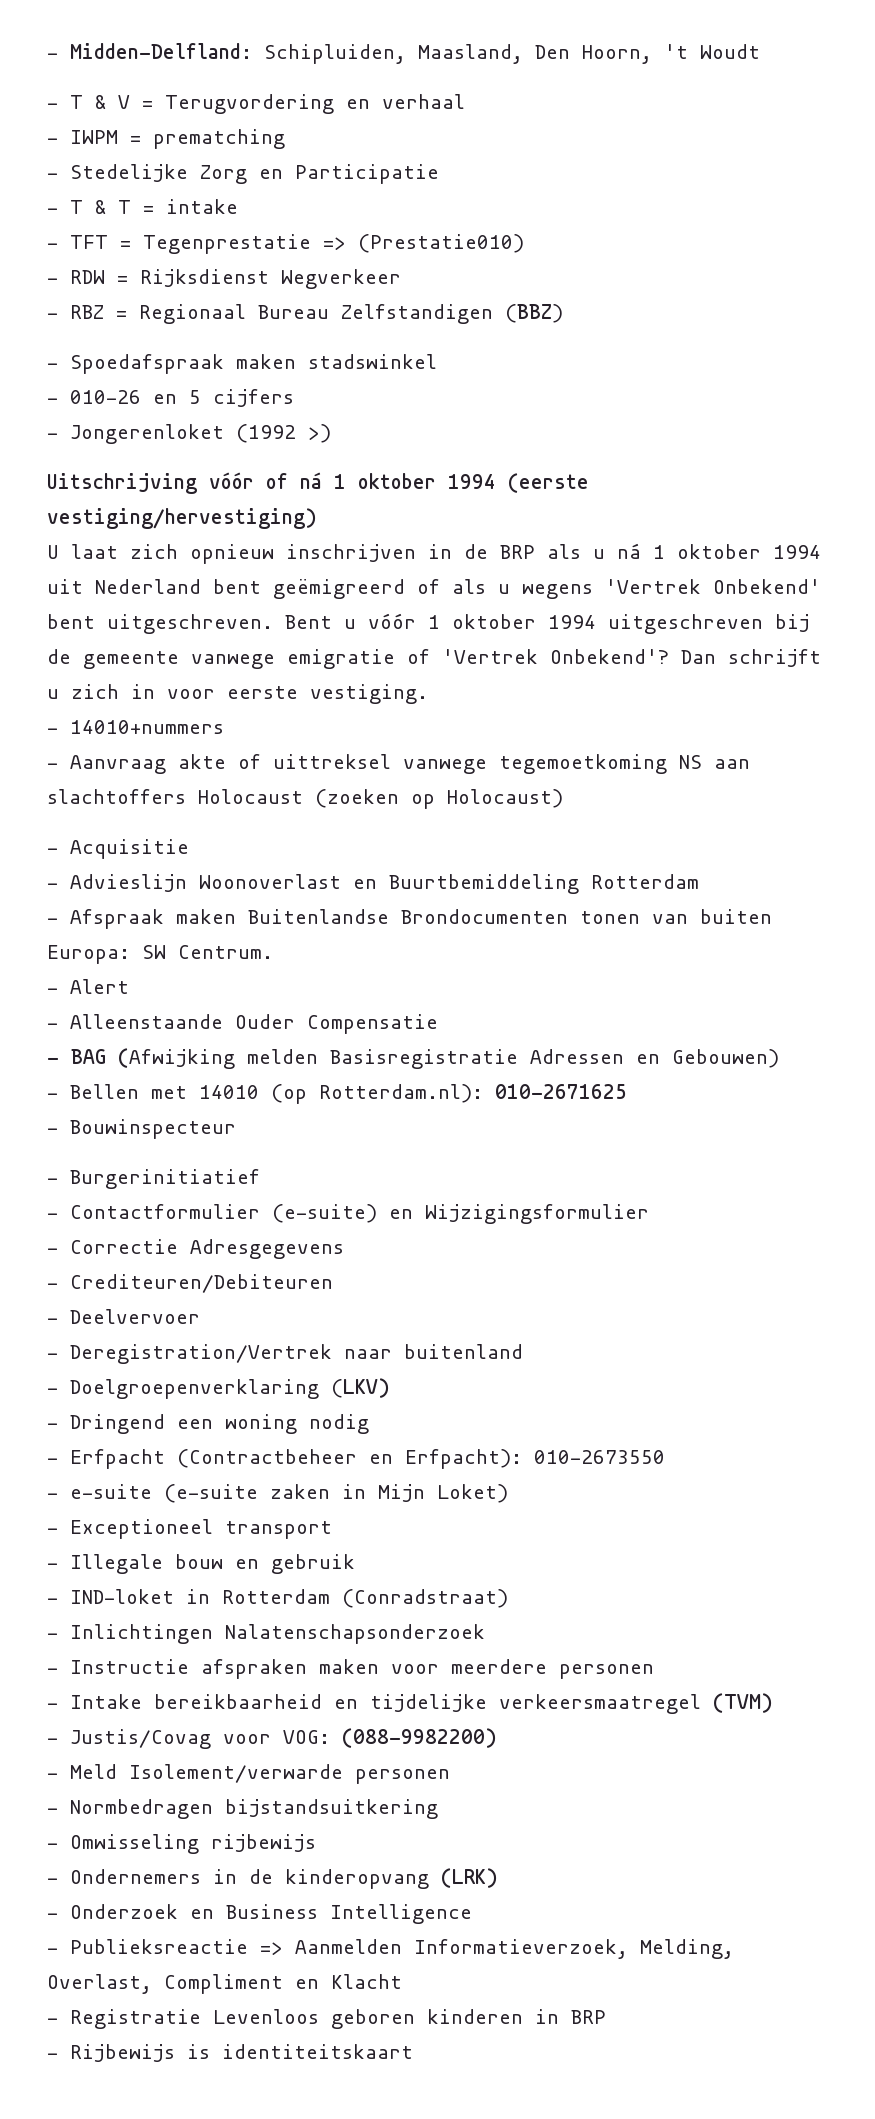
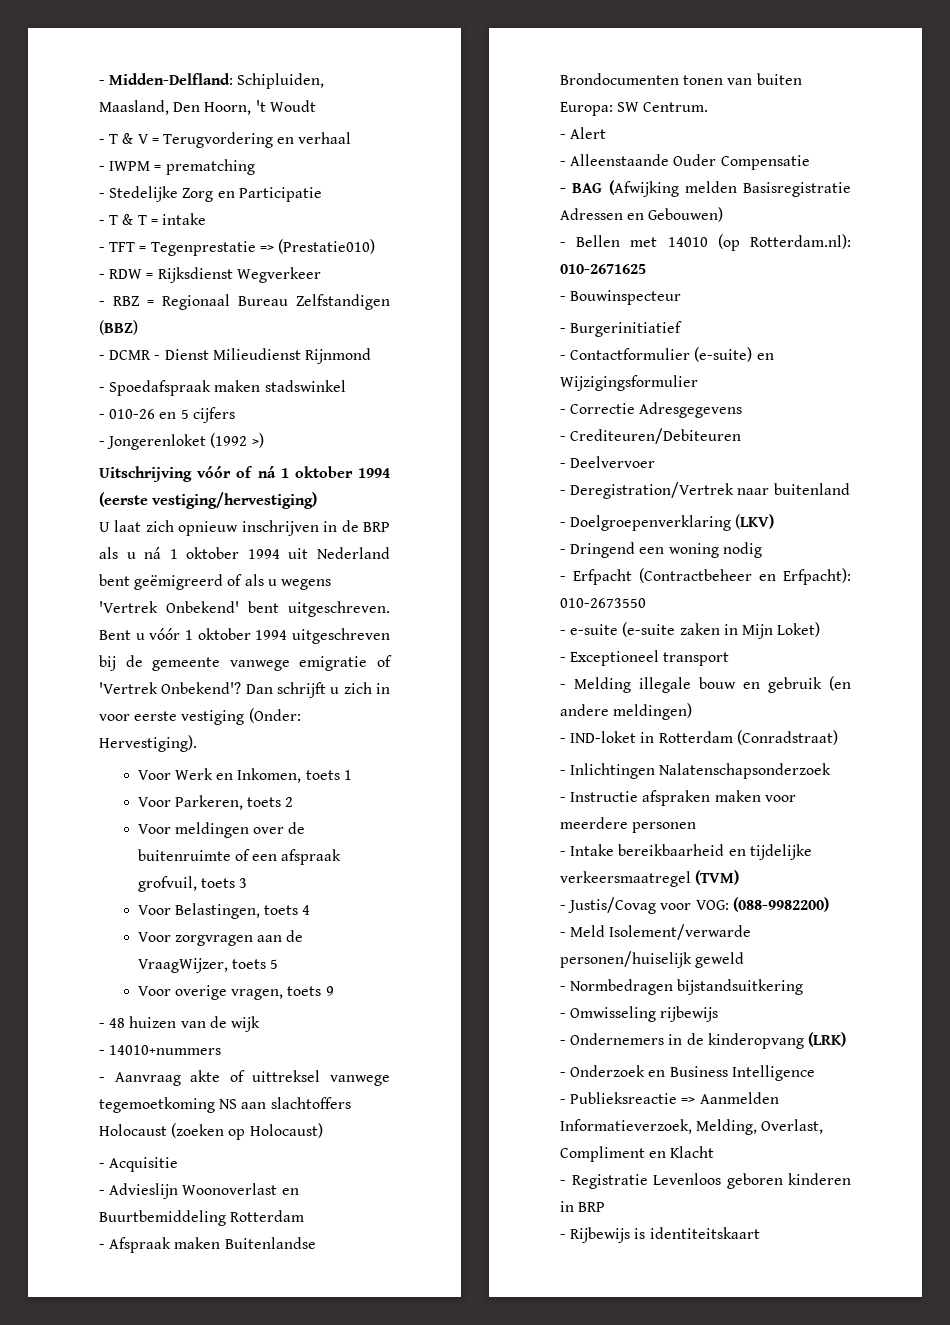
+ - DCMR - Dienst Milieudienst Rijnmond
- Dan schrijft u zich in voor eerste vestiging.
+ Dan schrijft u zich in voor eerste vestiging (Onder: Hervestiging).
+ Voor Werk en Inkomen, toets 1
+ Voor Parkeren, toets 2
+ Voor meldingen over de buitenruimte of een afspraak grofvuil, toets 3
+ Voor Belastingen, toets 4
+ Voor zorgvragen aan de VraagWijzer, toets 5
+ Voor overige vragen, toets 9
+ - 48 huizen van de wijk
- - Illegale bouw en gebruik
+ - Melding illegale bouw en gebruik (en andere meldingen)
- - Meld Isolement/verwarde personen
+ - Meld Isolement/verwarde personen/huiselijk geweld

